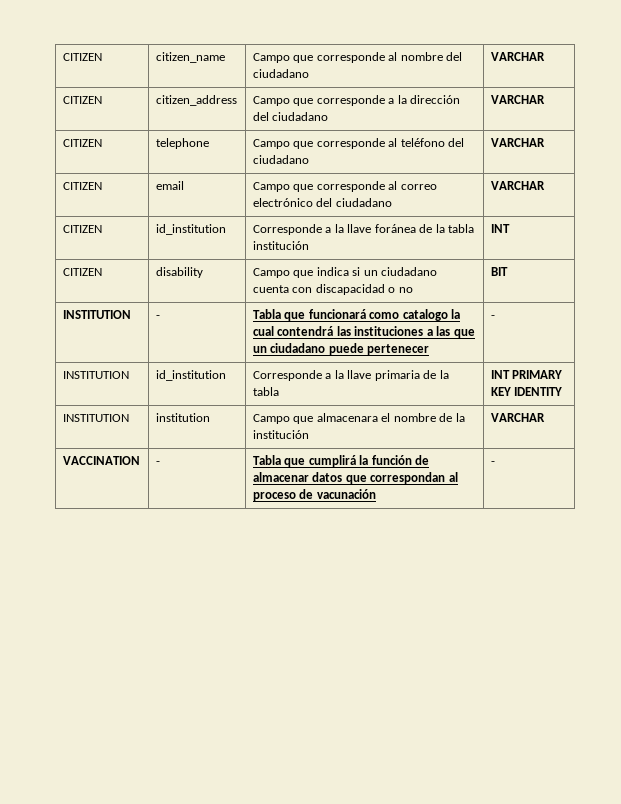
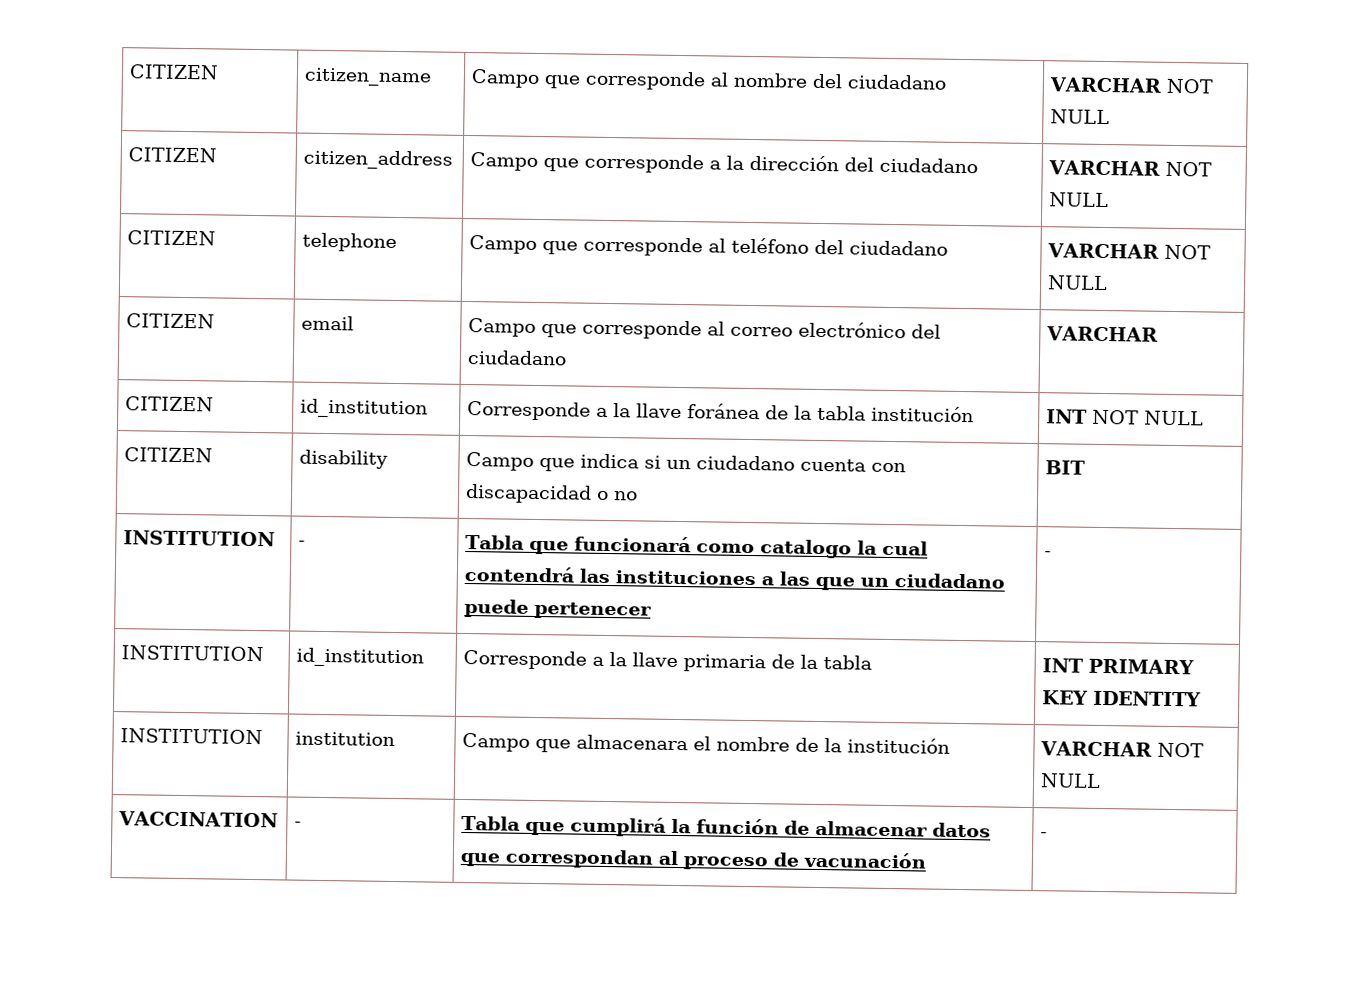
- CITIZEN | citizen_name | Campo que corresponde al nombre del ciudadano | VARCHAR
+ CITIZEN | citizen_name | Campo que corresponde al nombre del ciudadano | VARCHAR NOT NULL
- CITIZEN | citizen_address | Campo que corresponde a la dirección del ciudadano | VARCHAR
+ CITIZEN | citizen_address | Campo que corresponde a la dirección del ciudadano | VARCHAR NOT NULL
- CITIZEN | telephone | Campo que corresponde al teléfono del ciudadano | VARCHAR
+ CITIZEN | telephone | Campo que corresponde al teléfono del ciudadano | VARCHAR NOT NULL
- CITIZEN | id_institution | Corresponde a la llave foránea de la tabla institución | INT
+ CITIZEN | id_institution | Corresponde a la llave foránea de la tabla institución | INT NOT NULL
- INSTITUTION | institution | Campo que almacenara el nombre de la institución | VARCHAR
+ INSTITUTION | institution | Campo que almacenara el nombre de la institución | VARCHAR NOT NULL

